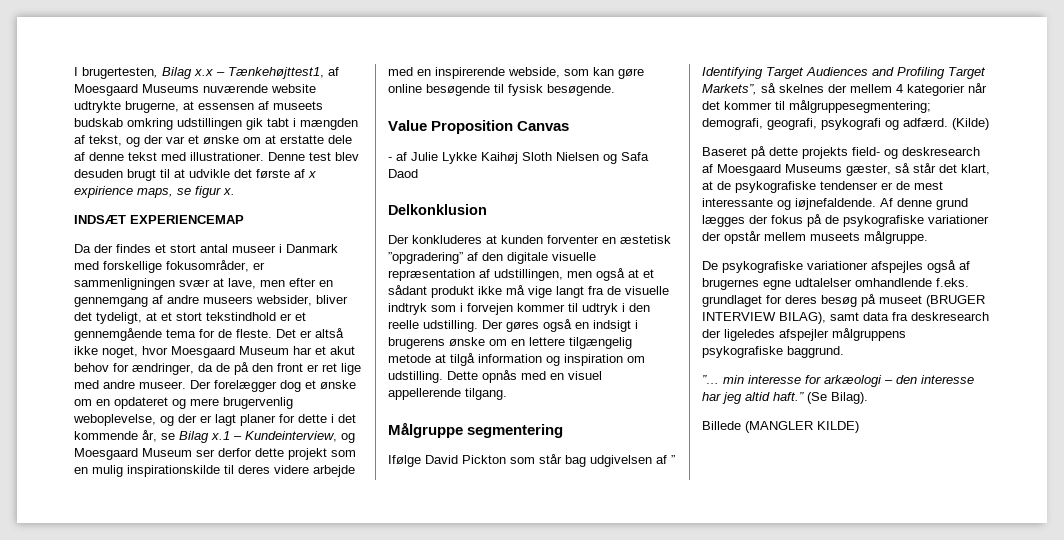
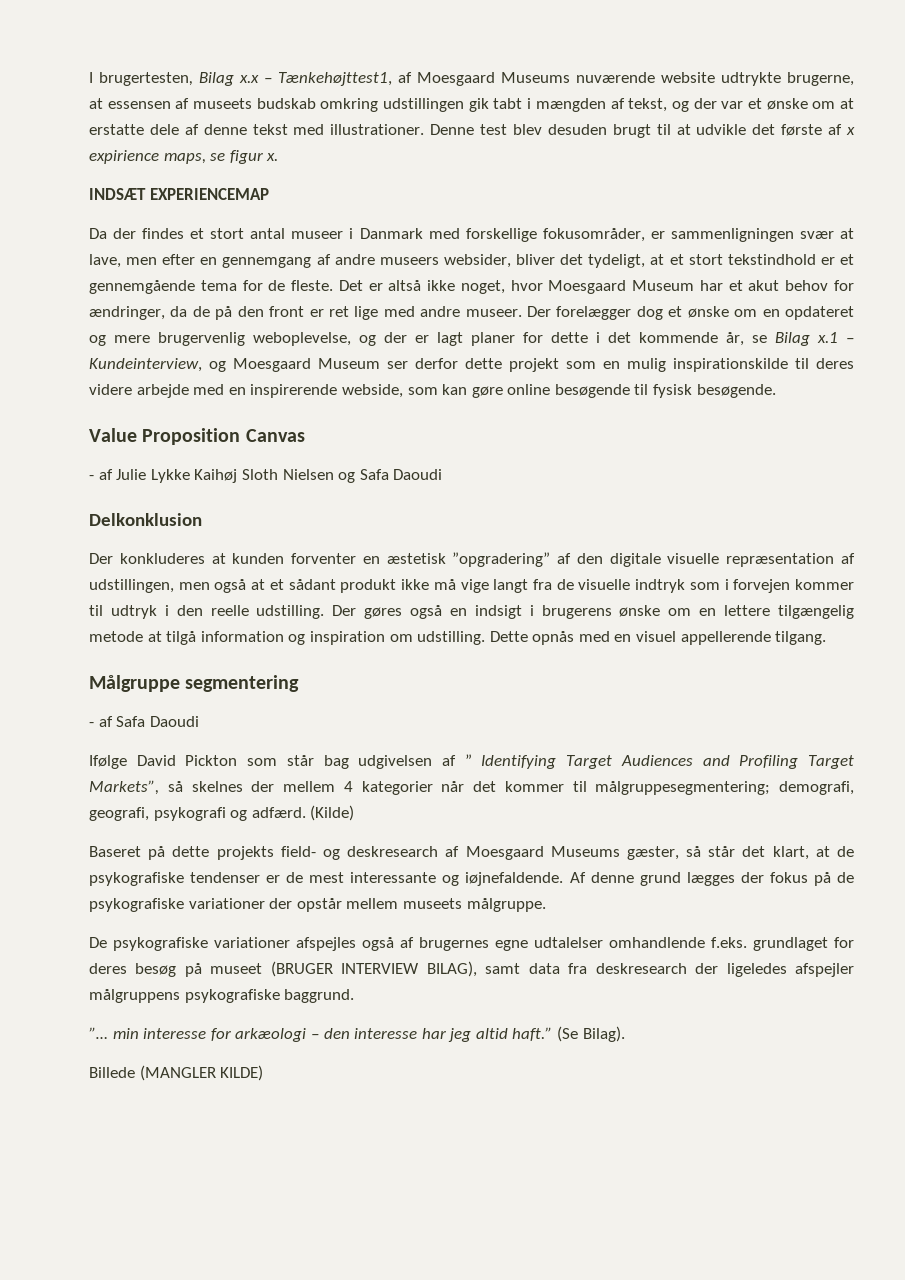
- - af Julie Lykke Kaihøj Sloth Nielsen og Safa Daod
+ - af Julie Lykke Kaihøj Sloth Nielsen og Safa Daoudi
+ - af Safa Daoudi

